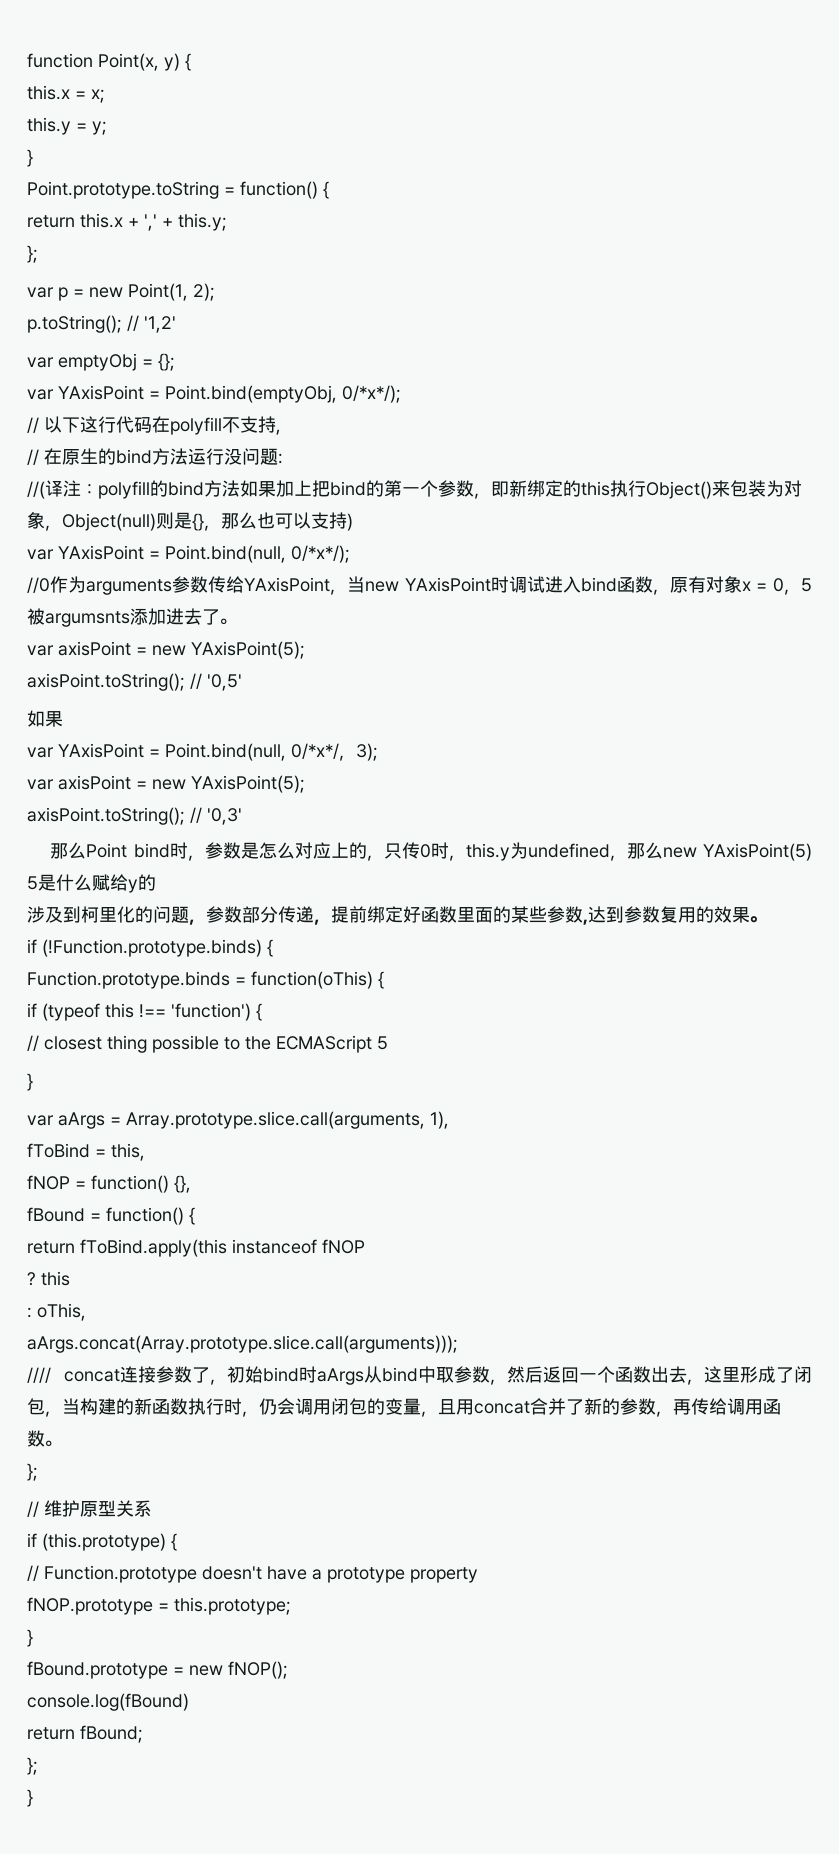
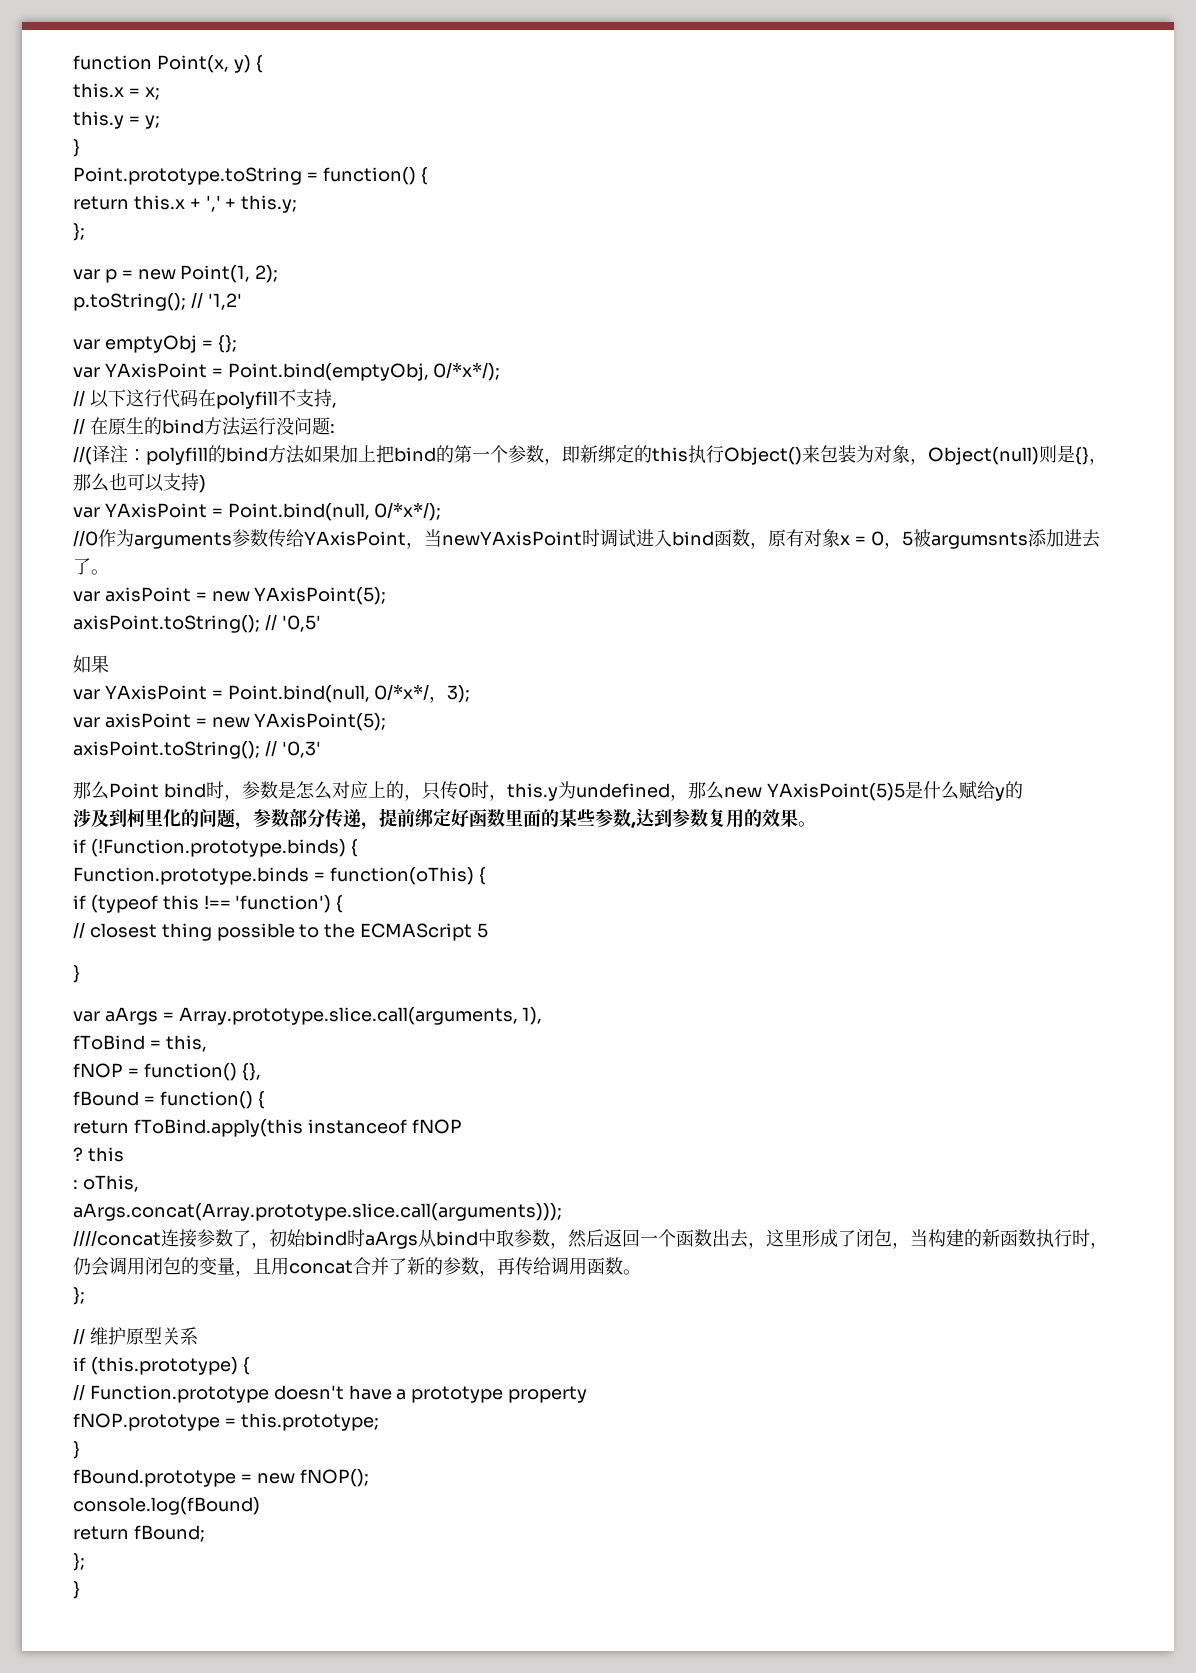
- //0作为arguments参数传给YAxisPoint，当new YAxisPoint时调试进入bind函数，原有对象x = 0，5被argumsnts添加进去了。
+ //0作为arguments参数传给YAxisPoint，当newYAxisPoint时调试进入bind函数，原有对象x = 0，5被argumsnts添加进去了。
- 那么Point bind时，参数是怎么对应上的，只传0时，this.y为undefined，那么new YAxisPoint(5) 5是什么赋给y的
+ 那么Point bind时，参数是怎么对应上的，只传0时，this.y为undefined，那么new YAxisPoint(5)5是什么赋给y的
- //// concat连接参数了，初始bind时aArgs从bind中取参数，然后返回一个函数出去，这里形成了闭包，当构建的新函数执行时，仍会调用闭包的变量，且用concat合并了新的参数，再传给调用函数。
+ ////concat连接参数了，初始bind时aArgs从bind中取参数，然后返回一个函数出去，这里形成了闭包，当构建的新函数执行时，仍会调用闭包的变量，且用concat合并了新的参数，再传给调用函数。

